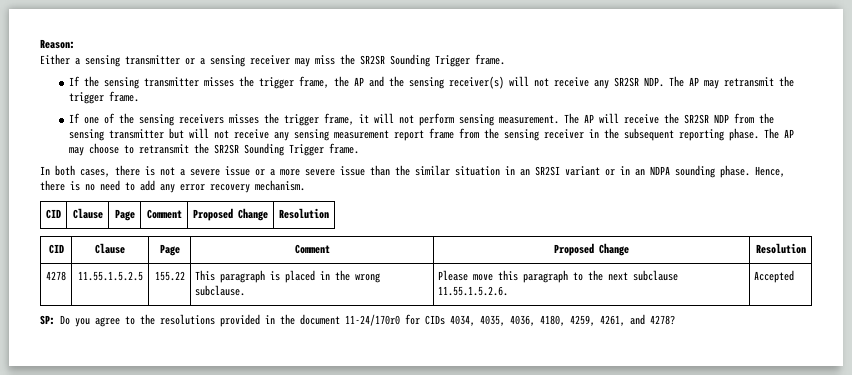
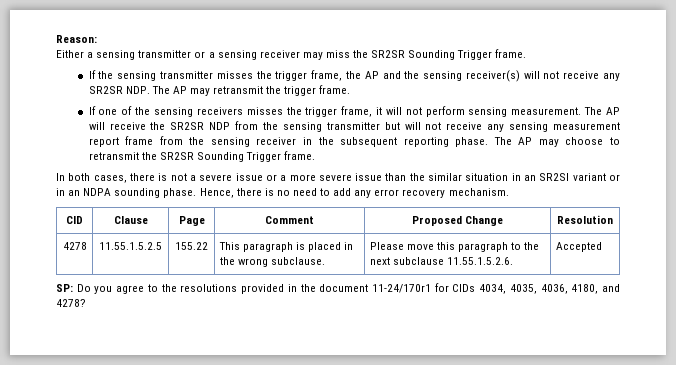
  Hence, there is no need to add any error recovery mechanism.
- CID | Clause | Page | Comment | Proposed Change | Resolution
- SP: Do you agree to the resolutions provided in the document 11-24/170r0 for CIDs 4034, 4035, 4036, 4180, 4259, 4261, and 4278?
+ SP: Do you agree to the resolutions provided in the document 11-24/170r1 for CIDs 4034, 4035, 4036, 4180, and 4278?

